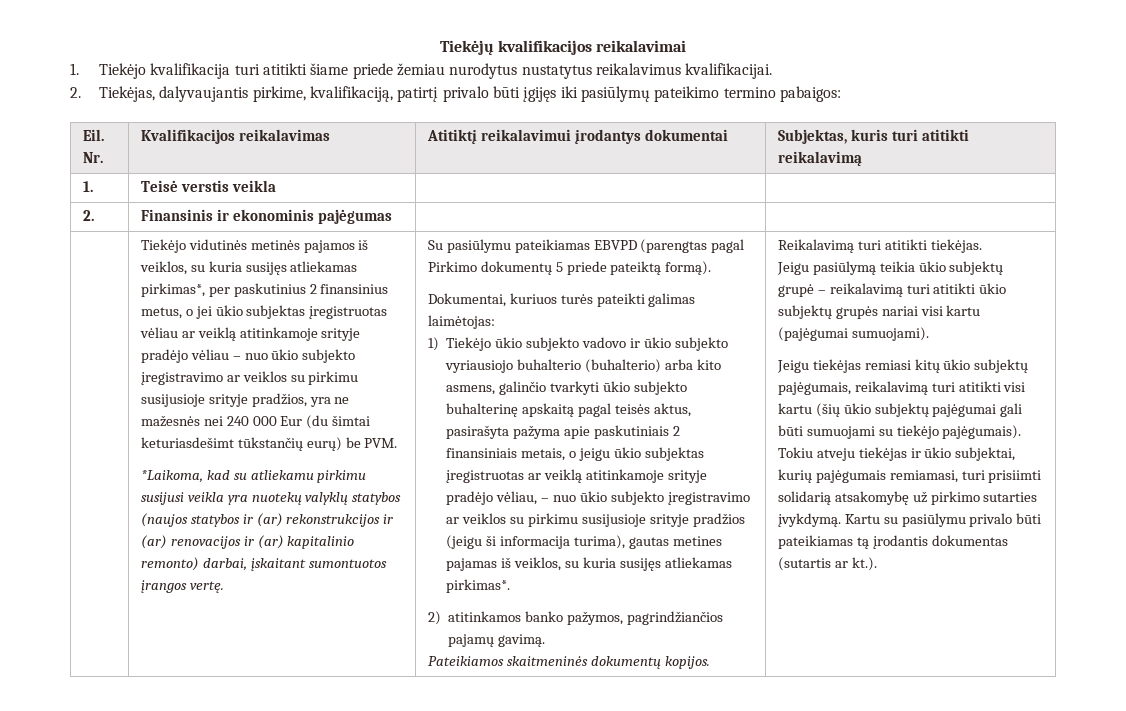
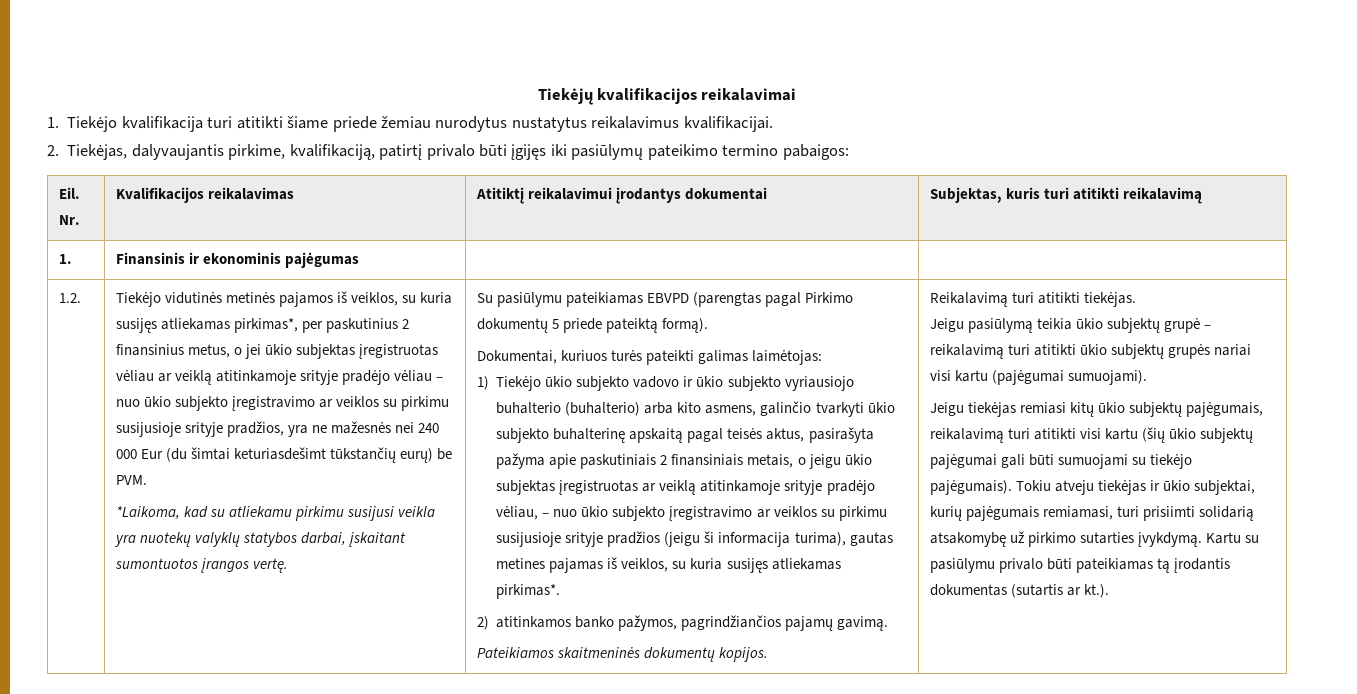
- 1. | Teisė verstis veikla | |
- 2. | Finansinis ir ekonominis pajėgumas | |
+ 1. | Finansinis ir ekonominis pajėgumas | |
+ 1.2.
- *Laikoma, kad su atliekamu pirkimu susijusi veikla yra nuotekų valyklų statybos (naujos statybos ir (ar) rekonstrukcijos ir (ar) renovacijos ir (ar) kapitalinio remonto) darbai, įskaitant sumontuotos įrangos vertę.
+ *Laikoma, kad su atliekamu pirkimu susijusi veikla yra nuotekų valyklų statybos darbai, įskaitant sumontuotos įrangos vertę.

